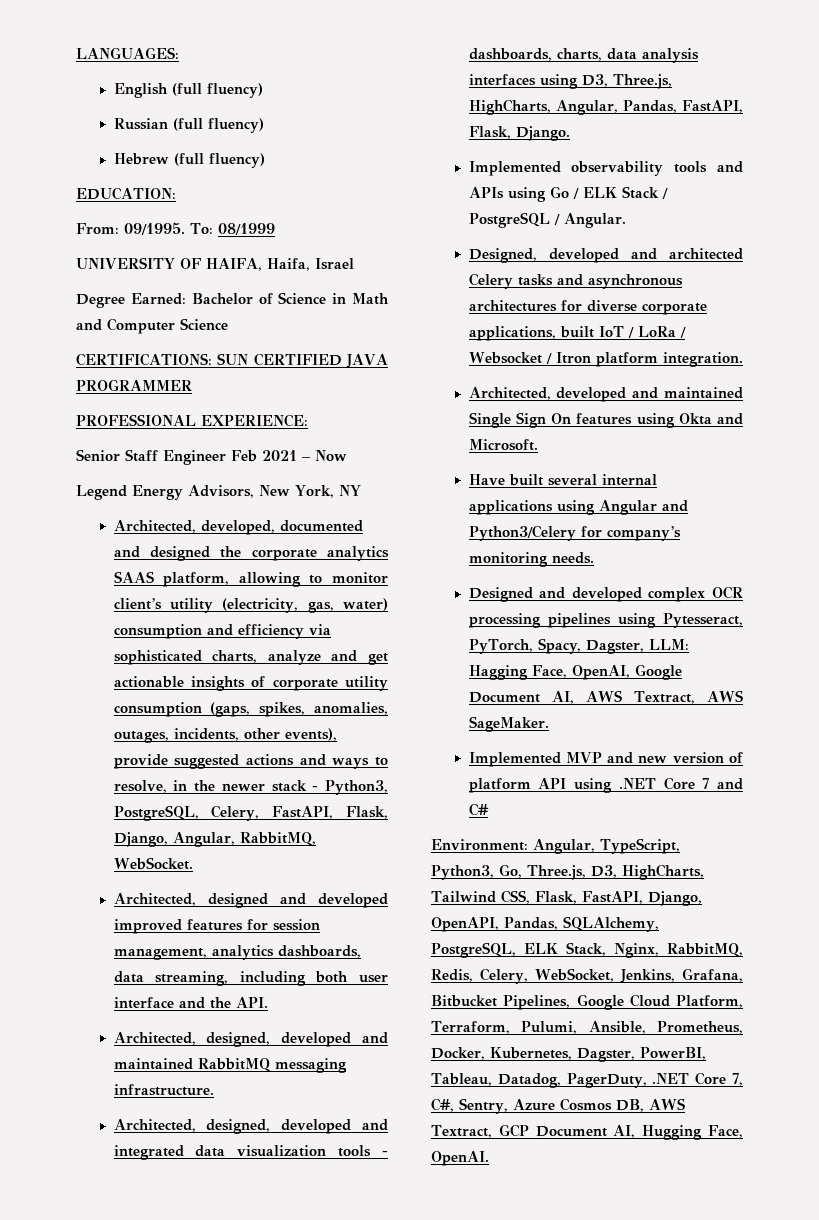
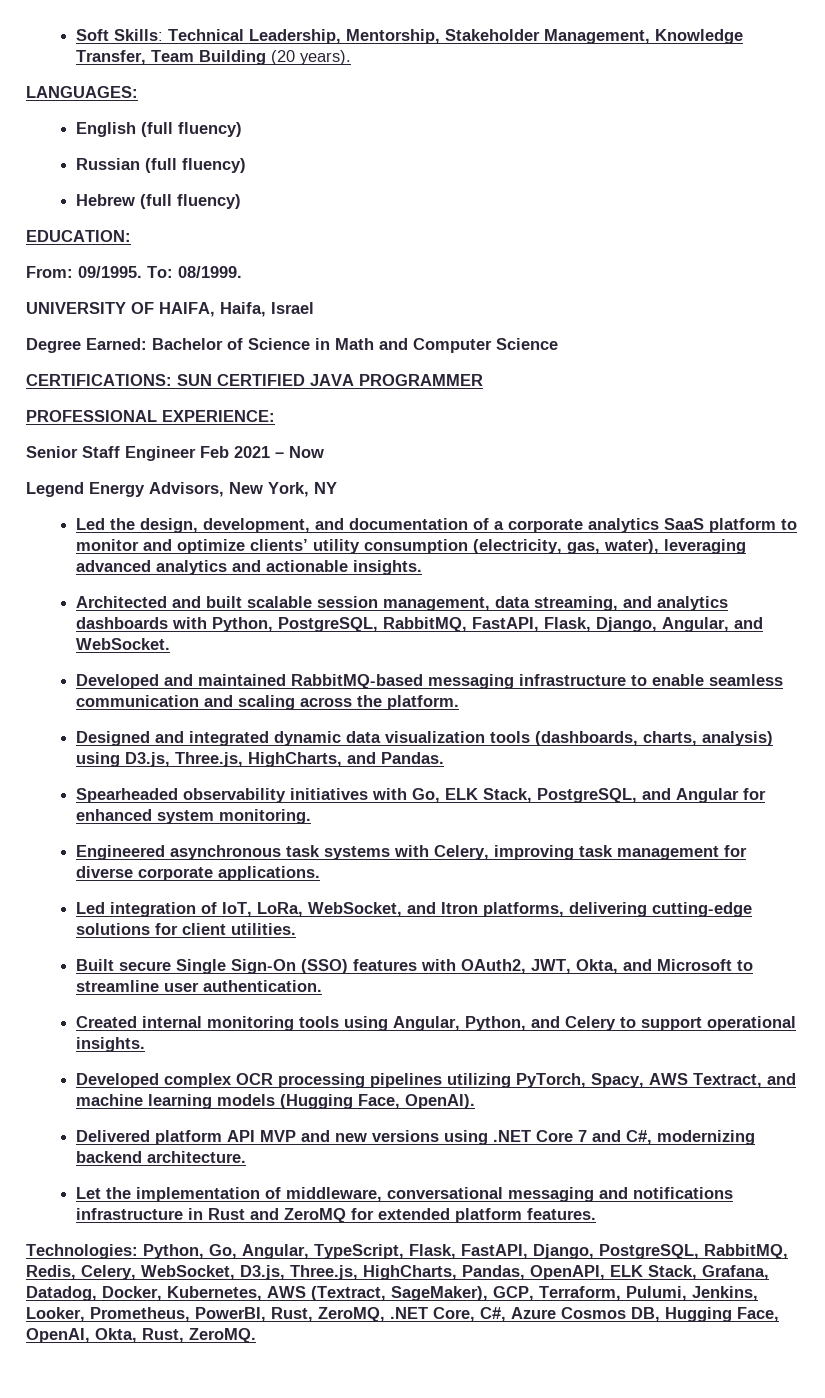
+ Soft Skills: Technical Leadership, Mentorship, Stakeholder Management, Knowledge Transfer, Team Building (20 years).
- To: 08/1999
+ To: 08/1999.
- Architected, developed, documented and designed the corporate analytics SAAS platform, allowing to monitor client’s utility (electricity, gas, water) consumption and efficiency via sophisticated charts, analyze and get actionable insights of corporate utility consumption (gaps, spikes, anomalies, outages, incidents, other events), provide suggested actions and ways to resolve, in the newer stack - Python3, PostgreSQL, Celery, FastAPI, Flask, Django, Angular, RabbitMQ, WebSocket.
+ Led the design, development, and documentation of a corporate analytics SaaS platform to monitor and optimize clients’ utility consumption (electricity, gas, water), leveraging advanced analytics and actionable insights.
+ Architected and built scalable session management, data streaming, and analytics dashboards with Python, PostgreSQL, RabbitMQ, FastAPI, Flask, Django, Angular, and WebSocket.
- Architected, designed and developed improved features for session management, analytics dashboards, data streaming, including both user interface and the API.
- Architected, designed, developed and maintained RabbitMQ messaging infrastructure.
- Architected, designed, developed and integrated data visualization tools - dashboards, charts, data analysis interfaces using D3, Three.js, HighCharts, Angular, Pandas, FastAPI, Flask, Django.
- Implemented observability tools and APIs using Go / ELK Stack / PostgreSQL / Angular.
- Designed, developed and architected Celery tasks and asynchronous architectures for diverse corporate applications, built IoT / LoRa / Websocket / Itron platform integration.
- Architected, developed and maintained Single Sign On features using Okta and Microsoft.
- Have built several internal applications using Angular and Python3/Celery for company’s monitoring needs.
- Designed and developed complex OCR processing pipelines using Pytesseract, PyTorch, Spacy, Dagster, LLM: Hagging Face, OpenAI, Google Document AI, AWS Textract, AWS SageMaker.
- Implemented MVP and new version of platform API using .NET Core 7 and C#
- Environment: Angular, TypeScript, Python3, Go, Three.js, D3, HighCharts, Tailwind CSS, Flask, FastAPI, Django, OpenAPI, Pandas, SQLAlchemy, PostgreSQL, ELK Stack, Nginx, RabbitMQ, Redis, Celery, WebSocket, Jenkins, Grafana, Bitbucket Pipelines, Google Cloud Platform, Terraform, Pulumi, Ansible, Prometheus, Docker, Kubernetes, Dagster, PowerBI, Tableau, Datadog, PagerDuty, .NET Core 7, C#, Sentry, Azure Cosmos DB, AWS Textract, GCP Document AI, Hugging Face, OpenAI.
+ Developed and maintained RabbitMQ-based messaging infrastructure to enable seamless communication and scaling across the platform.
+ Designed and integrated dynamic data visualization tools (dashboards, charts, analysis) using D3.js, Three.js, HighCharts, and Pandas.
+ Spearheaded observability initiatives with Go, ELK Stack, PostgreSQL, and Angular for enhanced system monitoring.
+ Engineered asynchronous task systems with Celery, improving task management for diverse corporate applications.
+ Led integration of IoT, LoRa, WebSocket, and Itron platforms, delivering cutting-edge solutions for client utilities.
+ Built secure Single Sign-On (SSO) features with OAuth2, JWT, Okta, and Microsoft to streamline user authentication.
+ Created internal monitoring tools using Angular, Python, and Celery to support operational insights.
+ Developed complex OCR processing pipelines utilizing PyTorch, Spacy, AWS Textract, and machine learning models (Hugging Face, OpenAI).
+ Delivered platform API MVP and new versions using .NET Core 7 and C#, modernizing backend architecture.
+ Let the implementation of middleware, conversational messaging and notifications infrastructure in Rust and ZeroMQ for extended platform features.
+ Technologies: Python, Go, Angular, TypeScript, Flask, FastAPI, Django, PostgreSQL, RabbitMQ, Redis, Celery, WebSocket, D3.js, Three.js, HighCharts, Pandas, OpenAPI, ELK Stack, Grafana, Datadog, Docker, Kubernetes, AWS (Textract, SageMaker), GCP, Terraform, Pulumi, Jenkins, Looker, Prometheus, PowerBI, Rust, ZeroMQ, .NET Core, C#, Azure Cosmos DB, Hugging Face, OpenAI, Okta, Rust, ZeroMQ.

